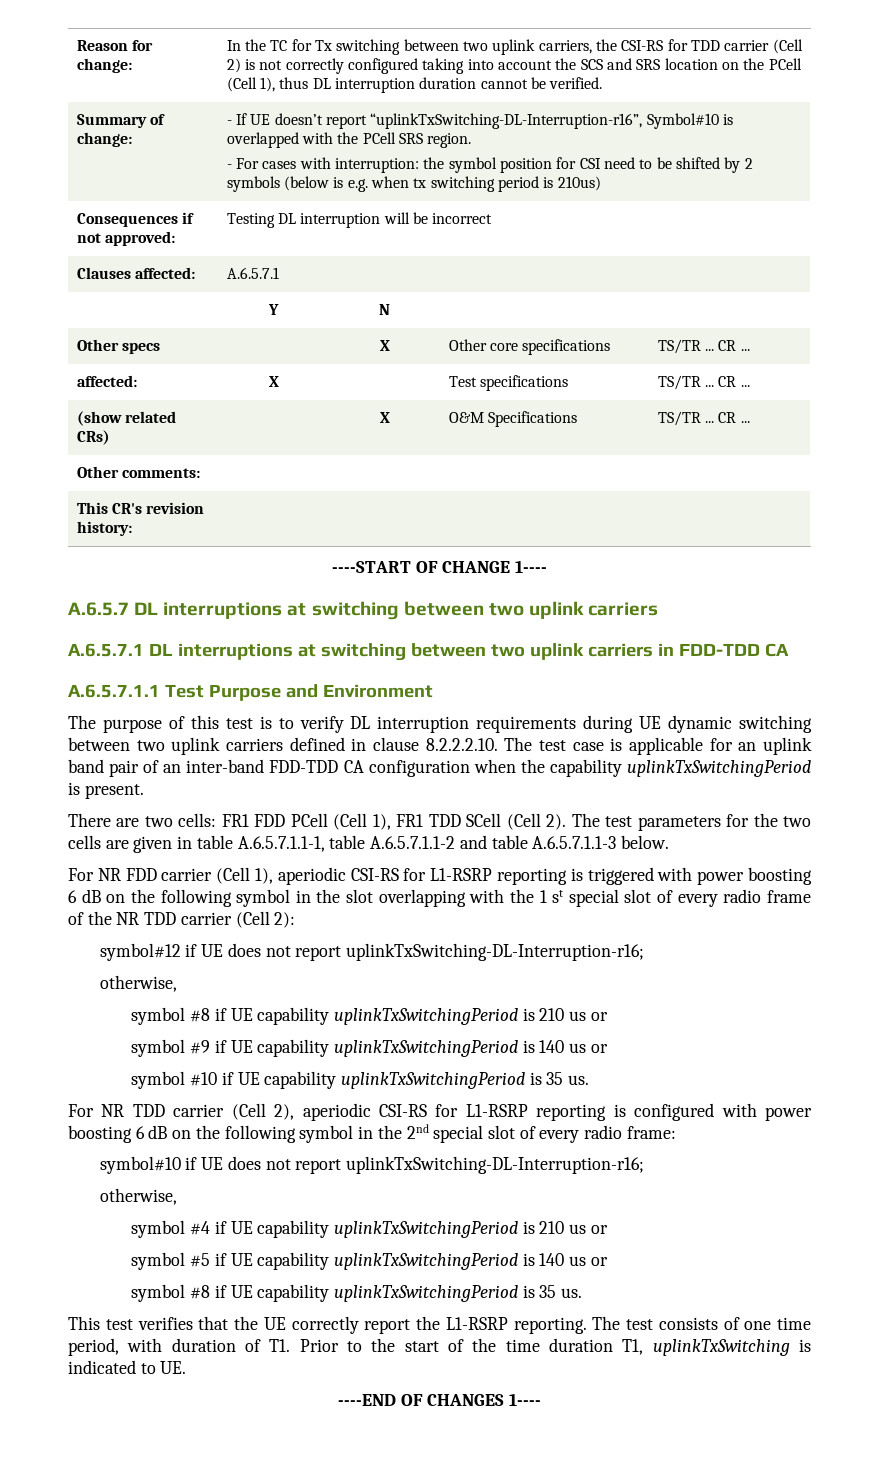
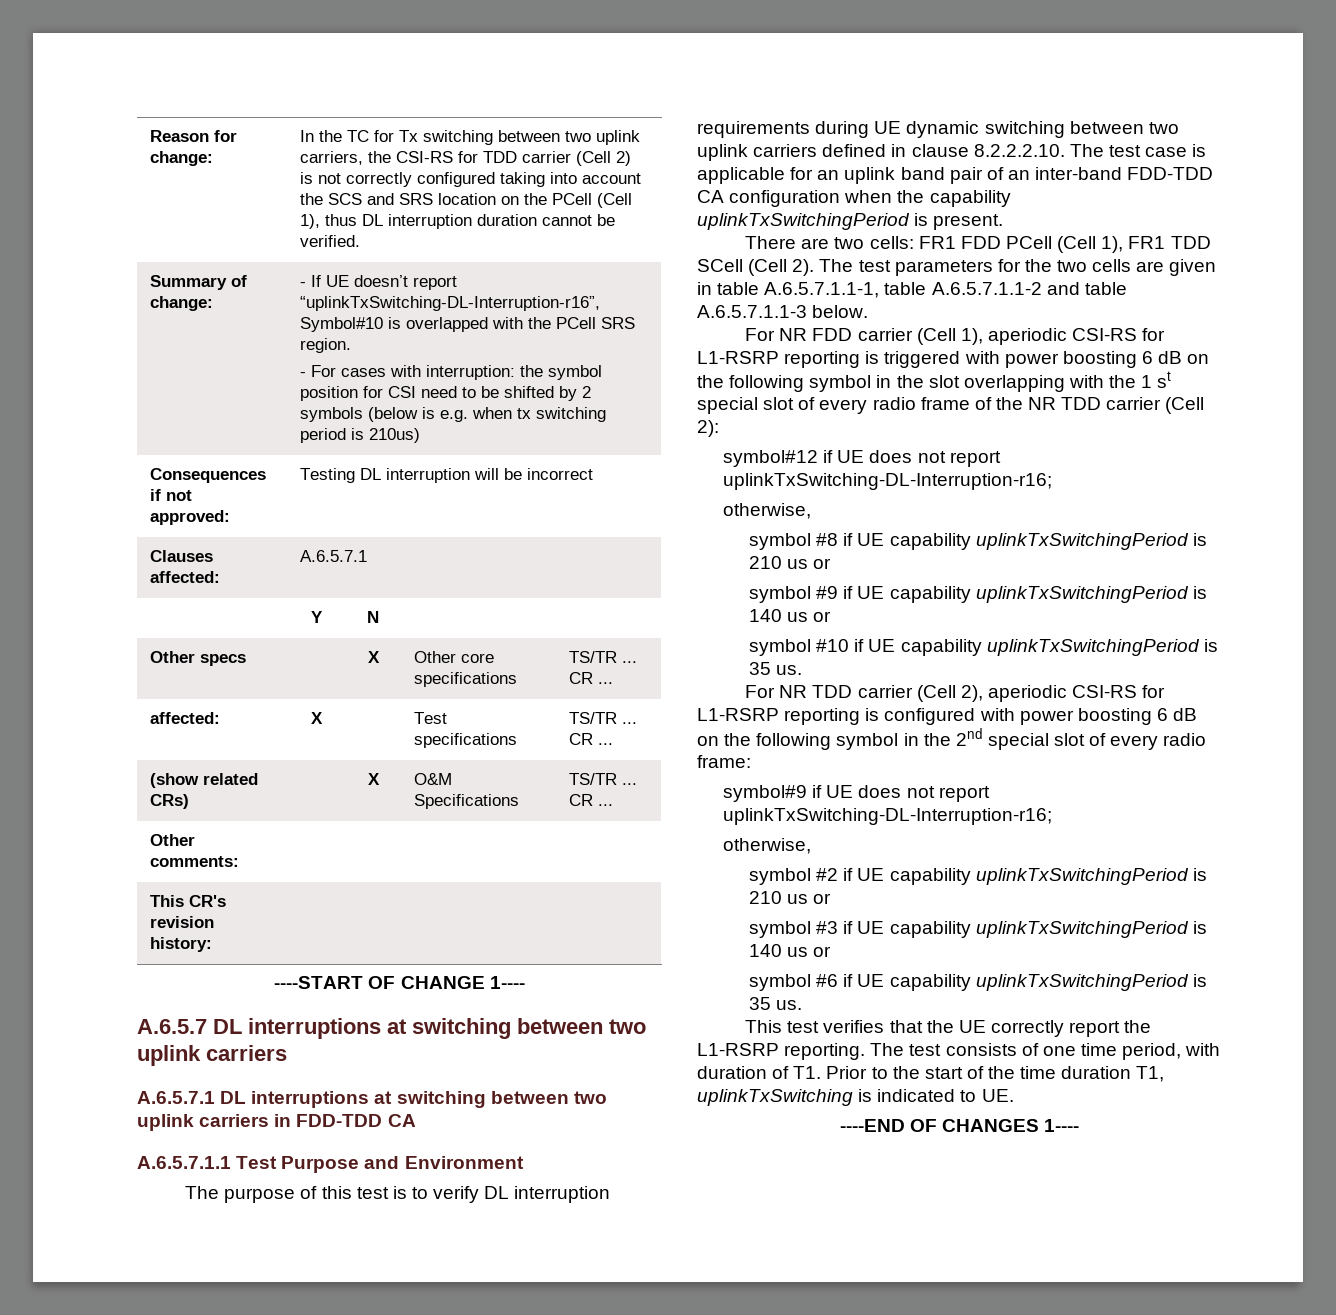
- symbol#10 if UE does not report uplinkTxSwitching-DL-Interruption-r16;
+ symbol#9 if UE does not report uplinkTxSwitching-DL-Interruption-r16;
  otherwise,
- symbol #4 if UE capability uplinkTxSwitchingPeriod is 210 us or
- symbol #5 if UE capability uplinkTxSwitchingPeriod is 140 us or
- symbol #8 if UE capability uplinkTxSwitchingPeriod is 35 us.
+ symbol #2 if UE capability uplinkTxSwitchingPeriod is 210 us or
+ symbol #3 if UE capability uplinkTxSwitchingPeriod is 140 us or
+ symbol #6 if UE capability uplinkTxSwitchingPeriod is 35 us.

